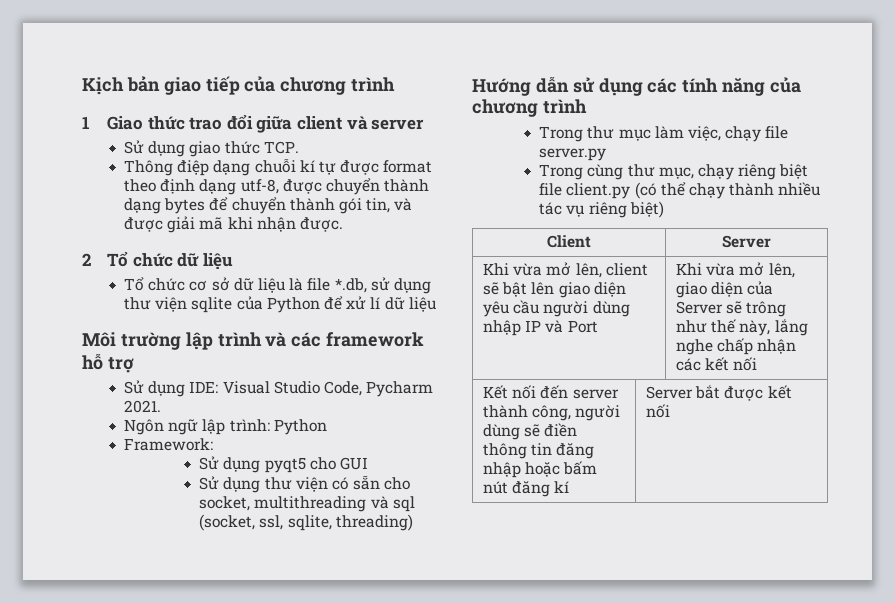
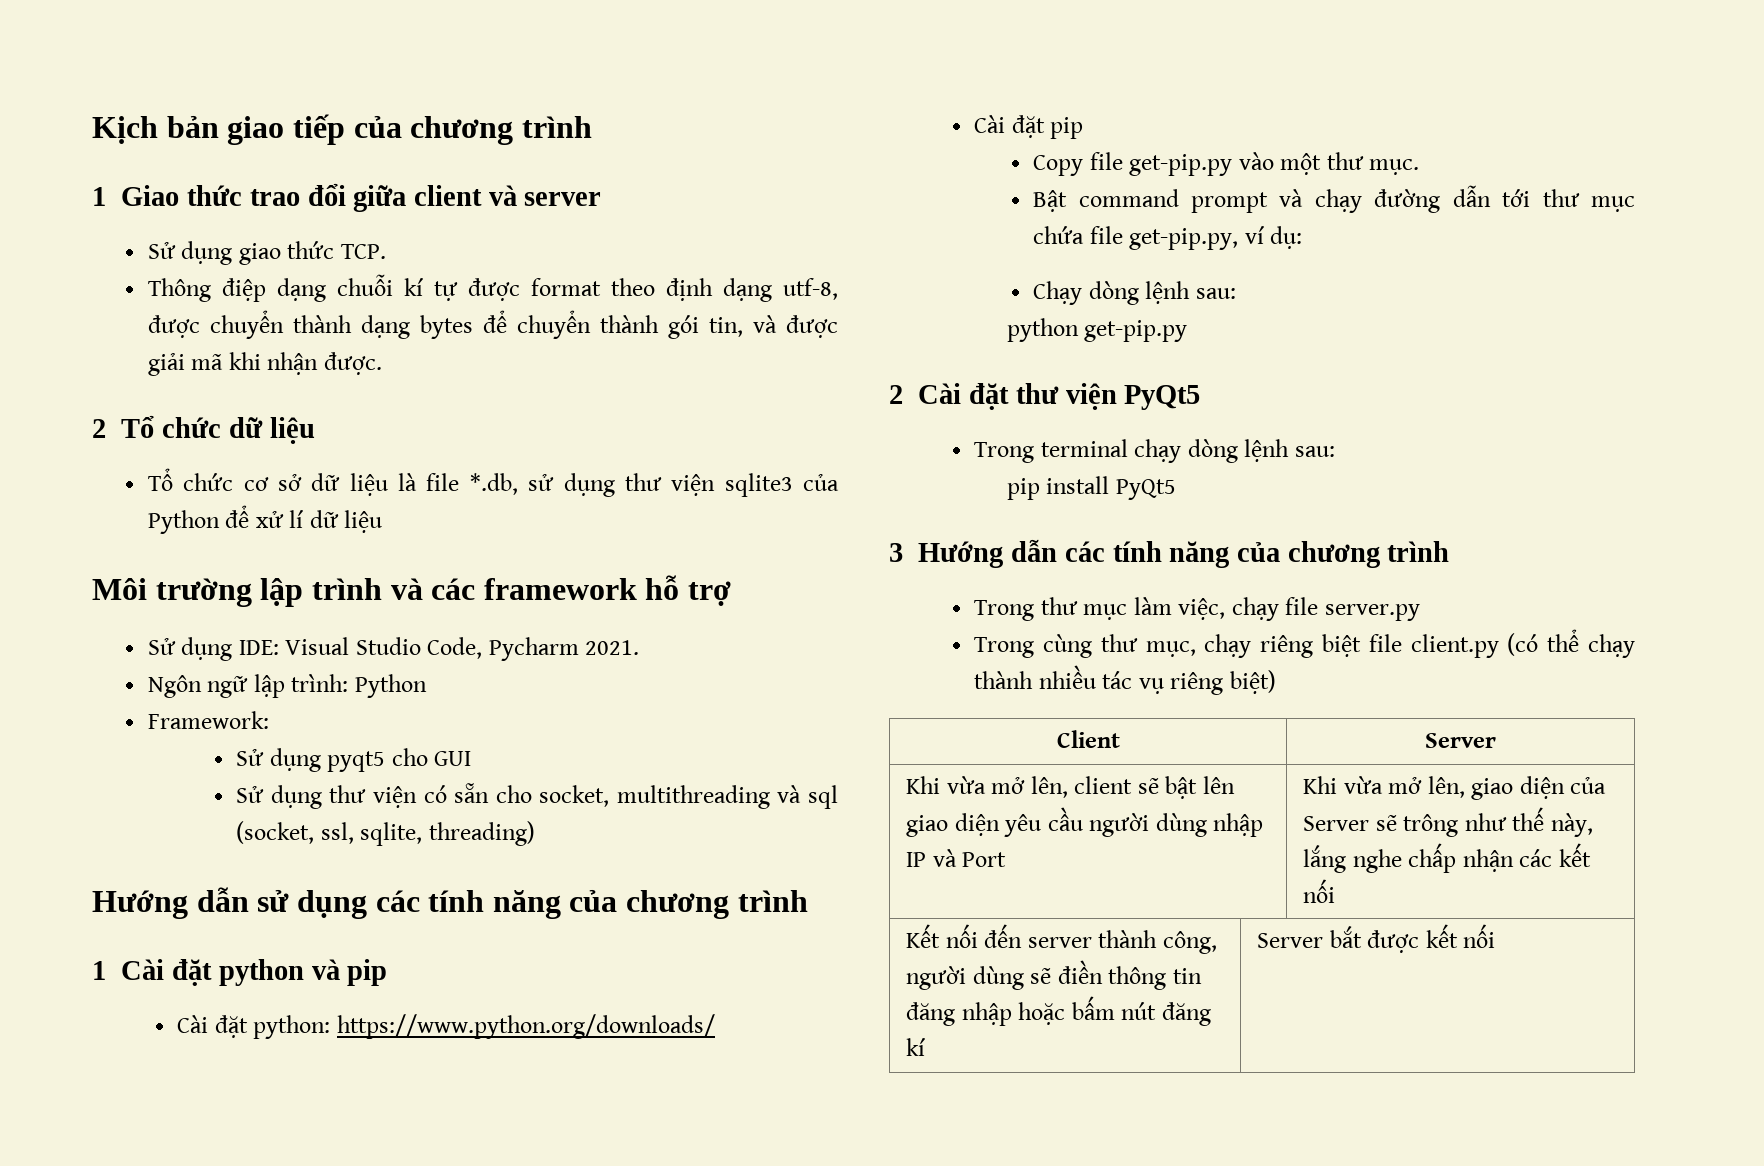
- Tổ chức cơ sở dữ liệu là file *.db, sử dụng thư viện sqlite của Python để xử lí dữ liệu
+ Tổ chức cơ sở dữ liệu là file *.db, sử dụng thư viện sqlite3 của Python để xử lí dữ liệu
+ 1 Cài đặt python và pip
+ Cài đặt python: https://www.python.org/downloads/
+ Cài đặt pip
+ Copy file get-pip.py vào một thư mục.
+ Bật command prompt và chạy đường dẫn tới thư mục chứa file get-pip.py, ví dụ:
+ Chạy dòng lệnh sau:
+ python get-pip.py
+ 2 Cài đặt thư viện PyQt5
+ Trong terminal chạy dòng lệnh sau:
+ pip install PyQt5
+ 3 Hướng dẫn các tính năng của chương trình

